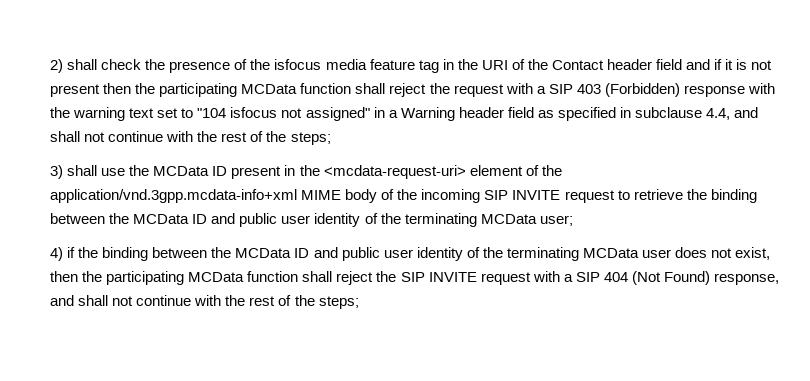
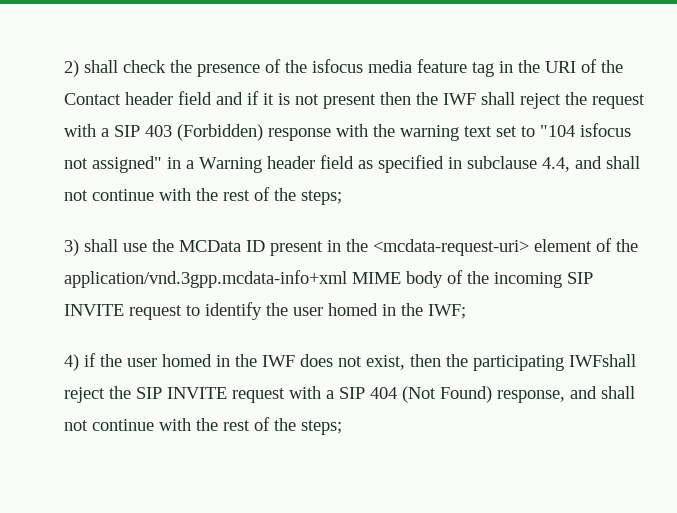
- 2) shall check the presence of the isfocus media feature tag in the URI of the Contact header field and if it is not present then the participating MCData function shall reject the request with a SIP 403 (Forbidden) response with the warning text set to "104 isfocus not assigned" in a Warning header field as specified in subclause 4.4, and shall not continue with the rest of the steps;
+ 2) shall check the presence of the isfocus media feature tag in the URI of the Contact header field and if it is not present then the IWF shall reject the request with a SIP 403 (Forbidden) response with the warning text set to "104 isfocus not assigned" in a Warning header field as specified in subclause 4.4, and shall not continue with the rest of the steps;
- 3) shall use the MCData ID present in the <mcdata-request-uri> element of the application/vnd.3gpp.mcdata-info+xml MIME body of the incoming SIP INVITE request to retrieve the binding between the MCData ID and public user identity of the terminating MCData user;
- 4) if the binding between the MCData ID and public user identity of the terminating MCData user does not exist, then the participating MCData function shall reject the SIP INVITE request with a SIP 404 (Not Found) response, and shall not continue with the rest of the steps;
+ 3) shall use the MCData ID present in the <mcdata-request-uri> element of the application/vnd.3gpp.mcdata-info+xml MIME body of the incoming SIP INVITE request to identify the user homed in the IWF;
+ 4) if the user homed in the IWF does not exist, then the participating IWFshall reject the SIP INVITE request with a SIP 404 (Not Found) response, and shall not continue with the rest of the steps;

